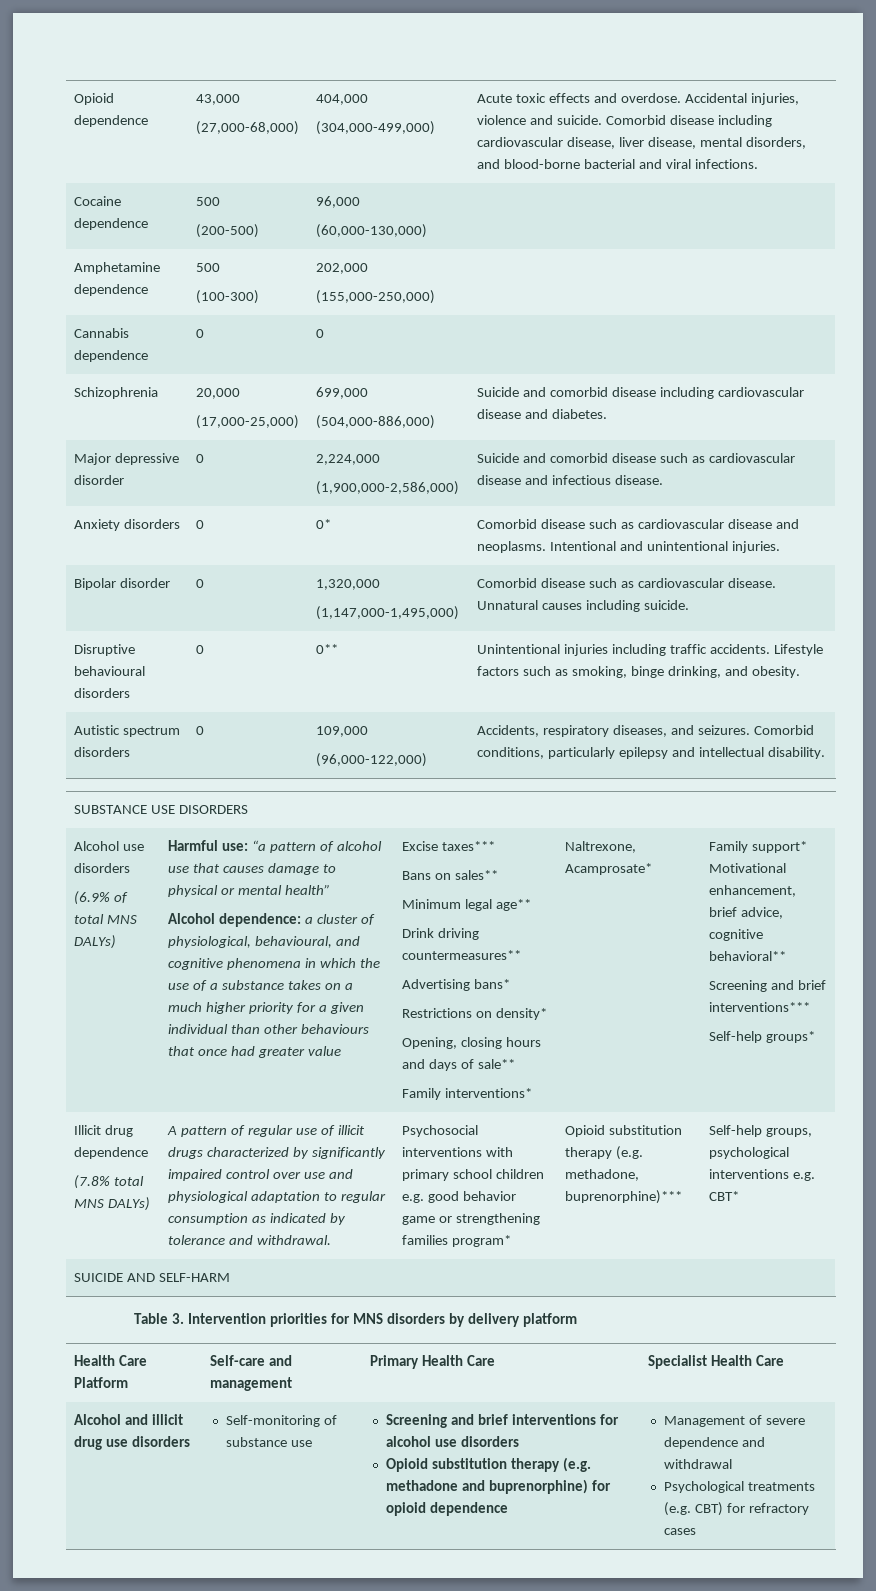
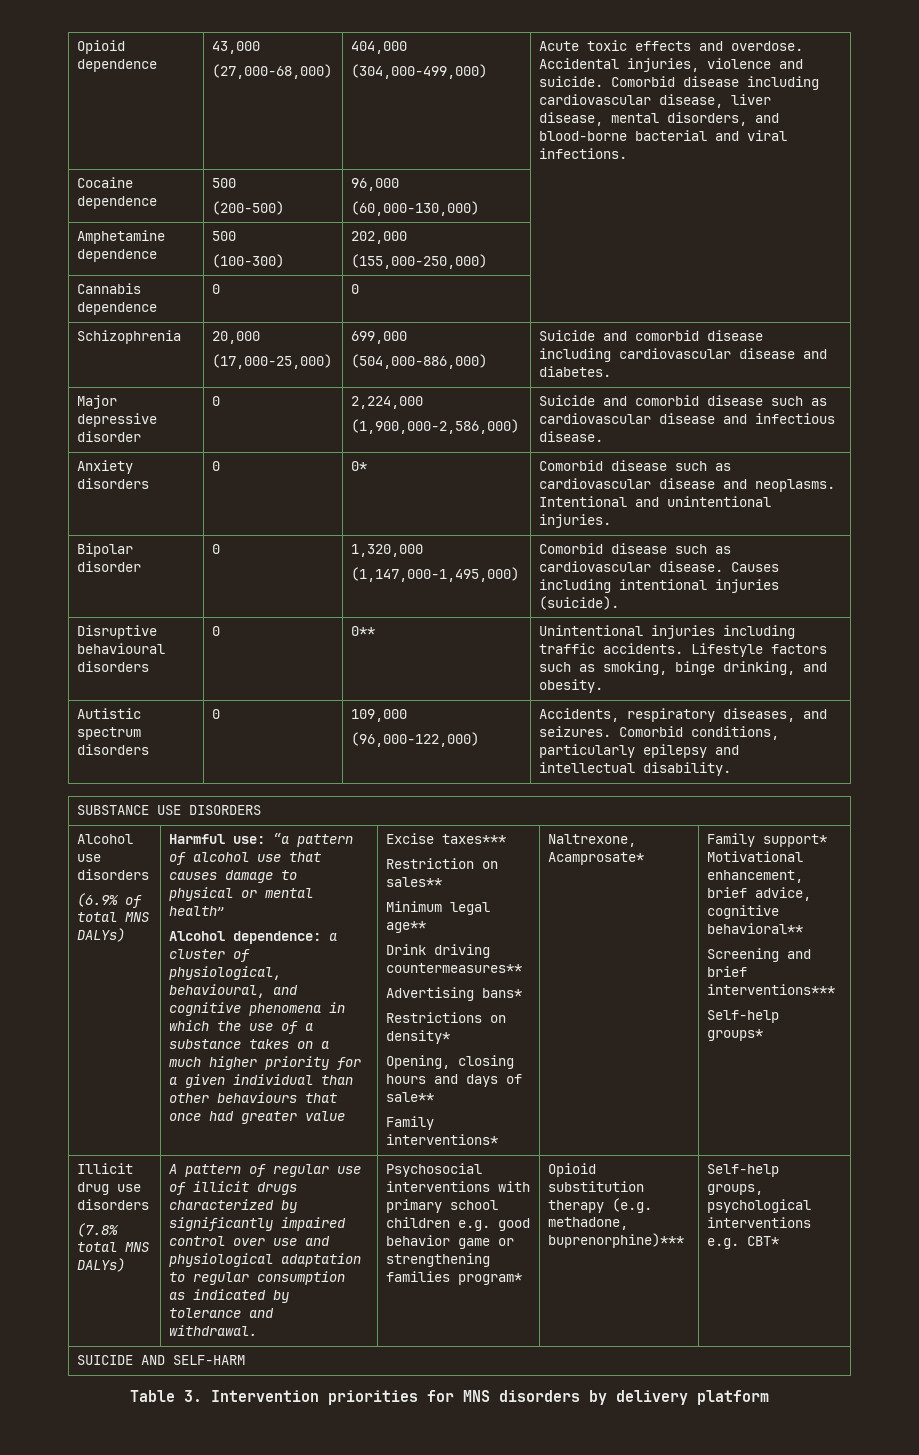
  Bipolar disorder | 0 | 1,320,000
- (1,147,000-1,495,000) | Comorbid disease such as cardiovascular disease. Unnatural causes including suicide.
+ (1,147,000-1,495,000) | Comorbid disease such as cardiovascular disease. Causes including intentional injuries (suicide).
- Bans on sales**
+ Restriction on sales**
- Illicit drug dependence
+ Illicit drug use disorders
- Health Care Platform | Self-care and management | Primary Health Care | Specialist Health Care
- Alcohol and illicit drug use disorders | Self-monitoring of substance use | Screening and brief interventions for alcohol use disorders
- Opioid substitution therapy (e.g. methadone and buprenorphine) for opioid dependence | Management of severe dependence and withdrawal
- Psychological treatments (e.g. CBT) for refractory cases

